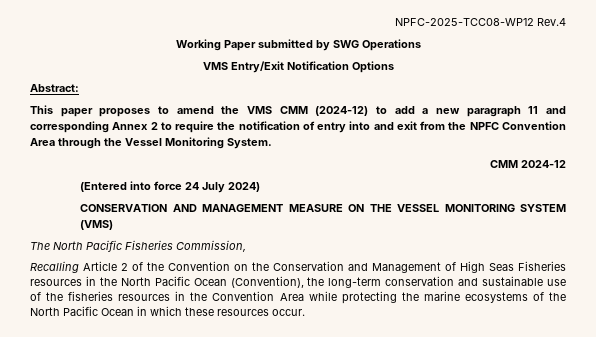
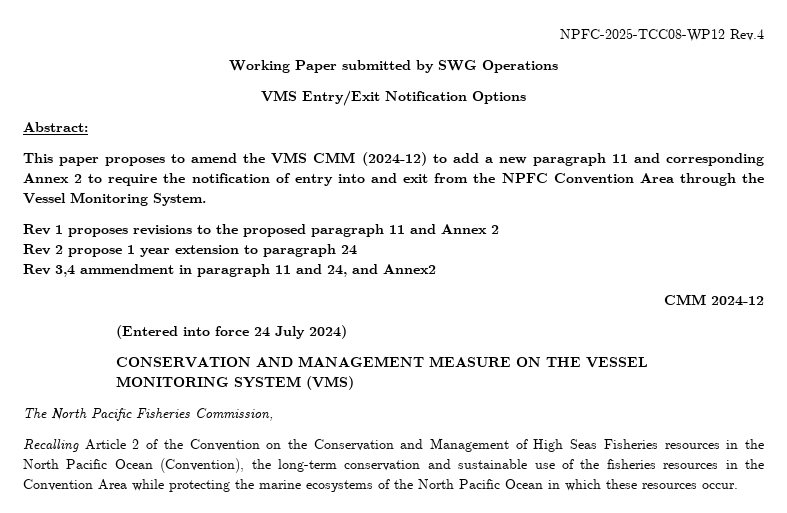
+ Rev 1 proposes revisions to the proposed paragraph 11 and Annex 2
+ Rev 2 propose 1 year extension to paragraph 24
+ Rev 3,4 ammendment in paragraph 11 and 24, and Annex2

